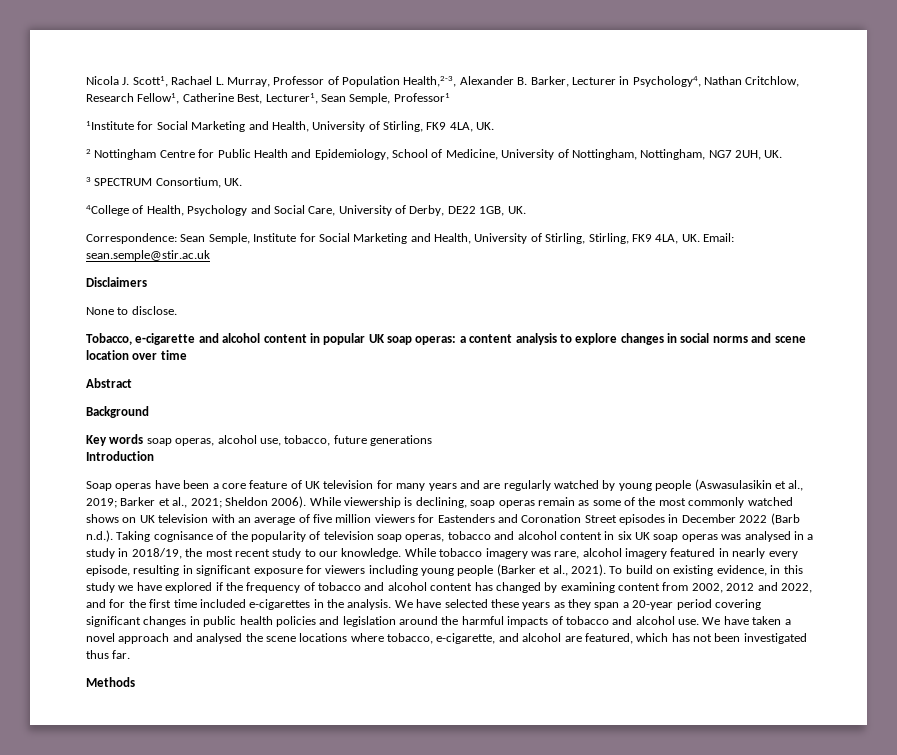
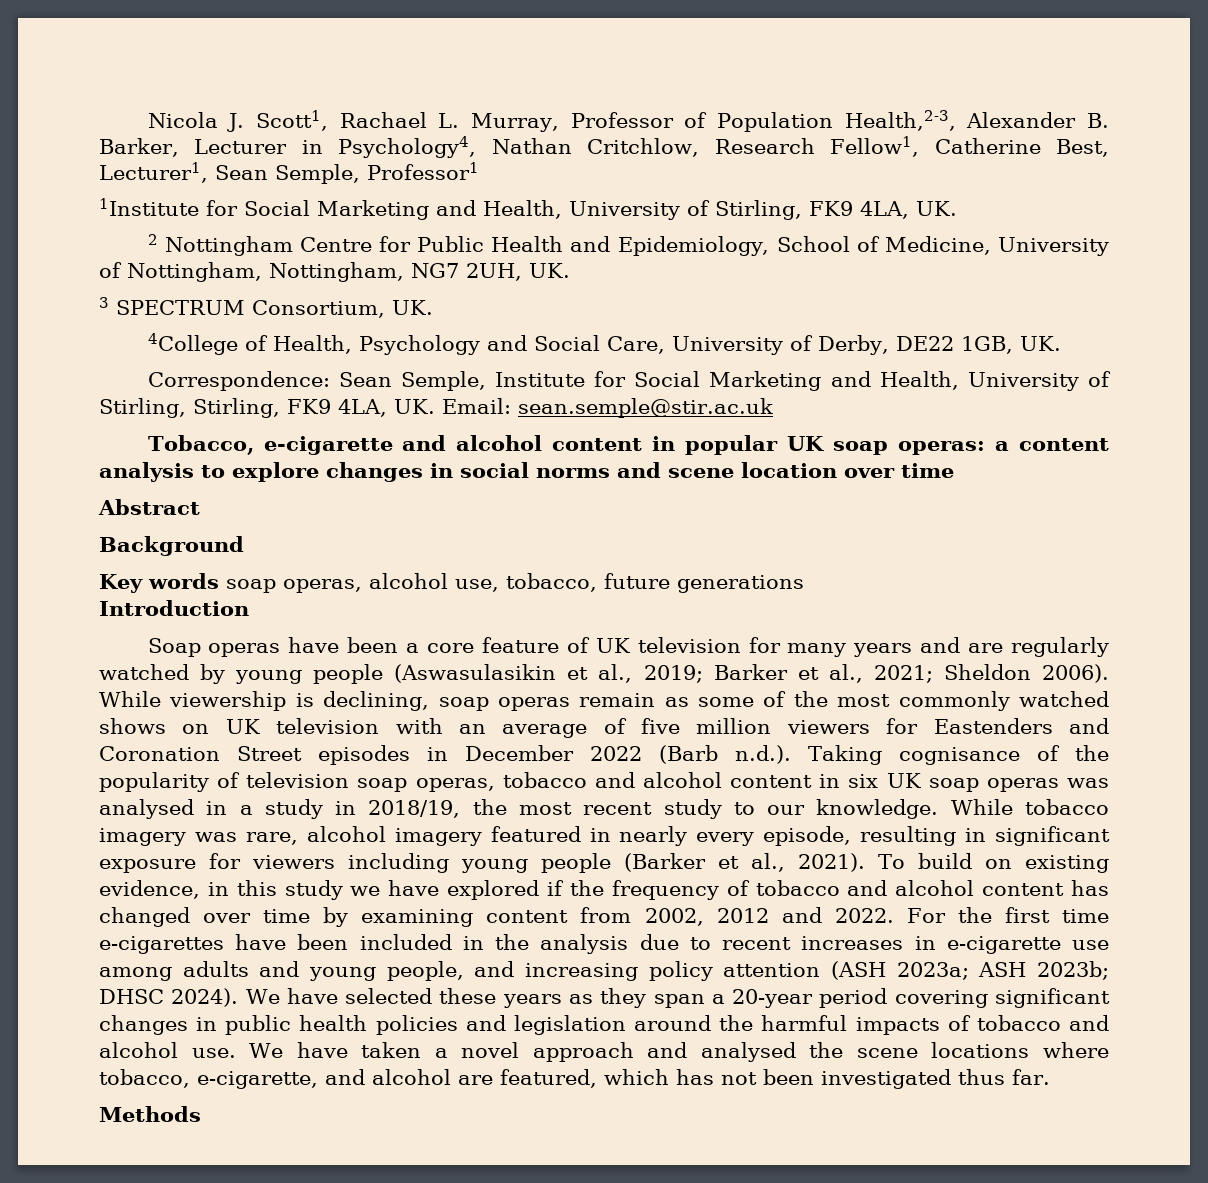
- Disclaimers
- None to disclose.
- To build on existing evidence, in this study we have explored if the frequency of tobacco and alcohol content has changed by examining content from 2002, 2012 and 2022, and for the first time included e-cigarettes in the analysis.
+ To build on existing evidence, in this study we have explored if the frequency of tobacco and alcohol content has changed over time by examining content from 2002, 2012 and 2022. For the first time e-cigarettes have been included in the analysis due to recent increases in e-cigarette use among adults and young people, and increasing policy attention (ASH 2023a; ASH 2023b; DHSC 2024).

